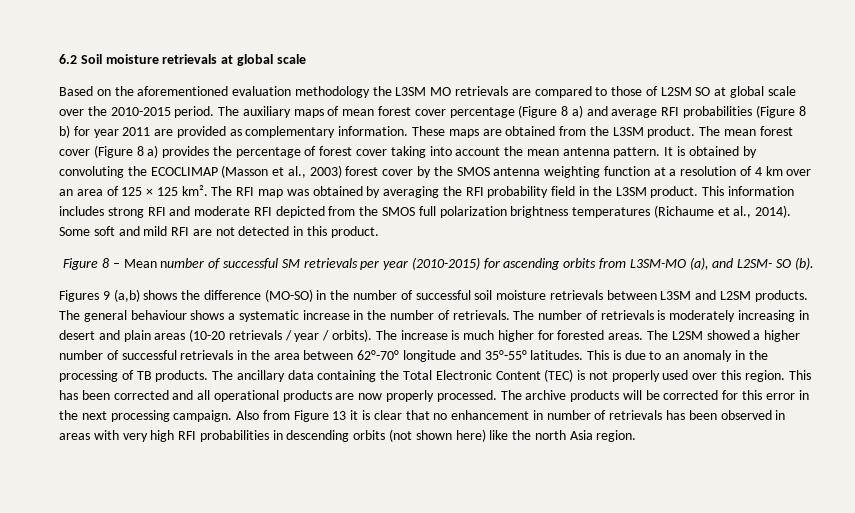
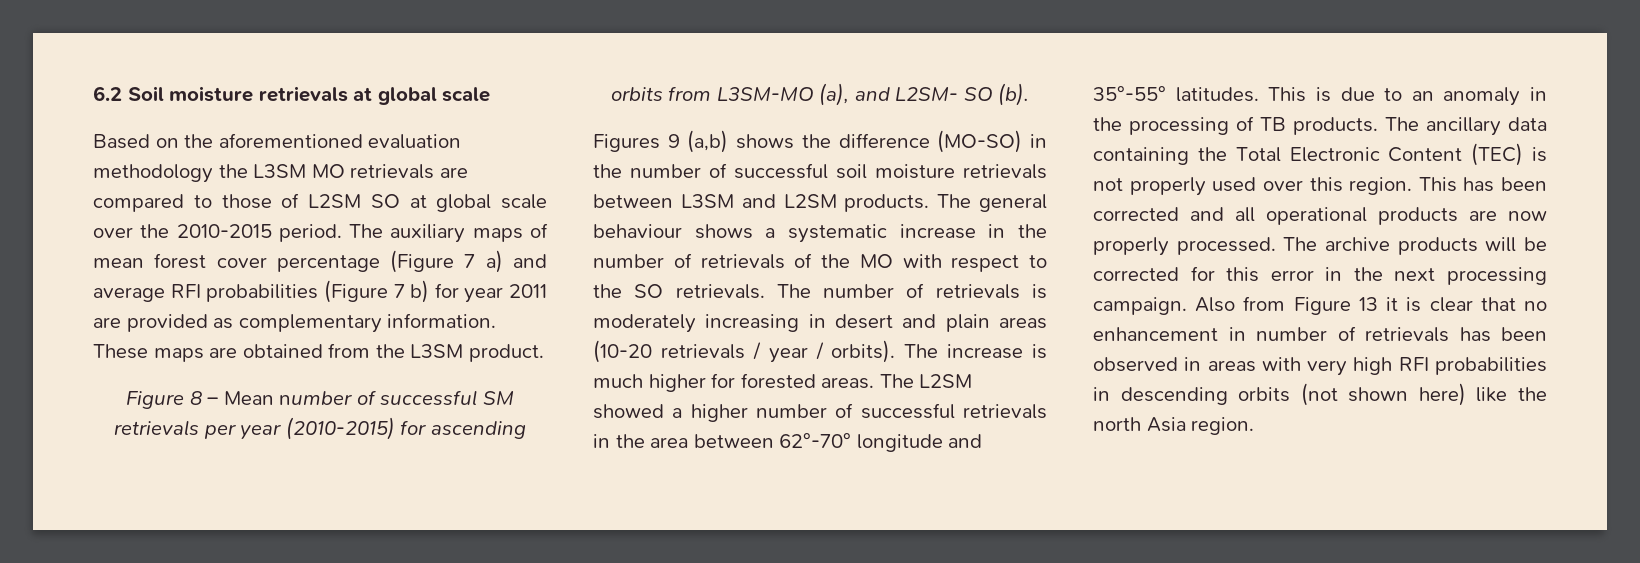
- The auxiliary maps of mean forest cover percentage (Figure 8 a) and average RFI probabilities (Figure 8 b) for year 2011 are provided as complementary information.
+ The auxiliary maps of mean forest cover percentage (Figure 7 a) and average RFI probabilities (Figure 7 b) for year 2011 are provided as complementary information.
- The mean forest cover (Figure 8 a) provides the percentage of forest cover taking into account the mean antenna pattern. It is obtained by convoluting the ECOCLIMAP (Masson et al., 2003) forest cover by the SMOS antenna weighting function at a resolution of 4 km over an area of 125 × 125 km². The RFI map was obtained by averaging the RFI probability field in the L3SM product. This information includes strong RFI and moderate RFI depicted from the SMOS full polarization brightness temperatures (Richaume et al., 2014). Some soft and mild RFI are not detected in this product.
- The general behaviour shows a systematic increase in the number of retrievals.
+ The general behaviour shows a systematic increase in the number of retrievals of the MO with respect to the SO retrievals.

